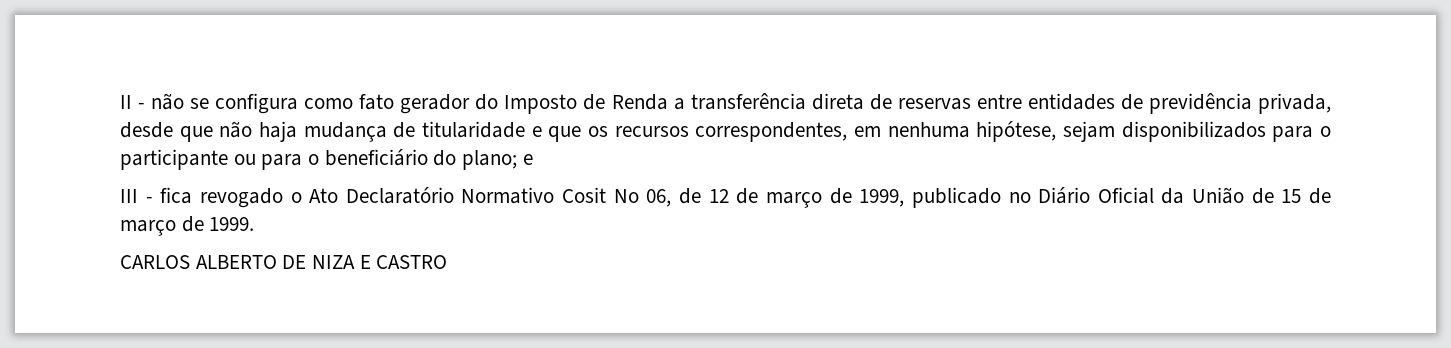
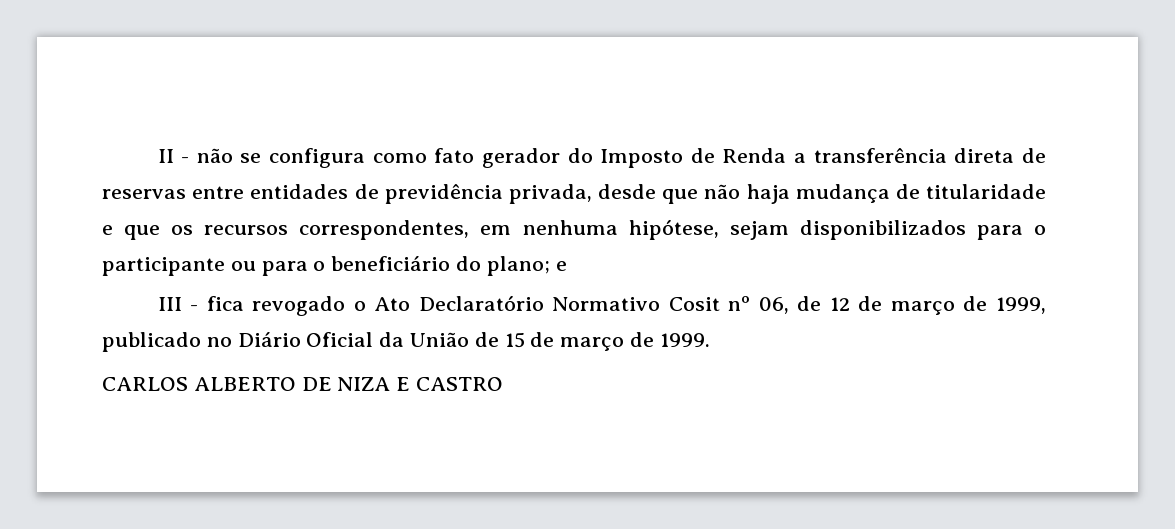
- III - fica revogado o Ato Declaratório Normativo Cosit No 06, de 12 de março de 1999, publicado no Diário Oficial da União de 15 de março de 1999.
+ III - fica revogado o Ato Declaratório Normativo Cosit nº 06, de 12 de março de 1999, publicado no Diário Oficial da União de 15 de março de 1999.

